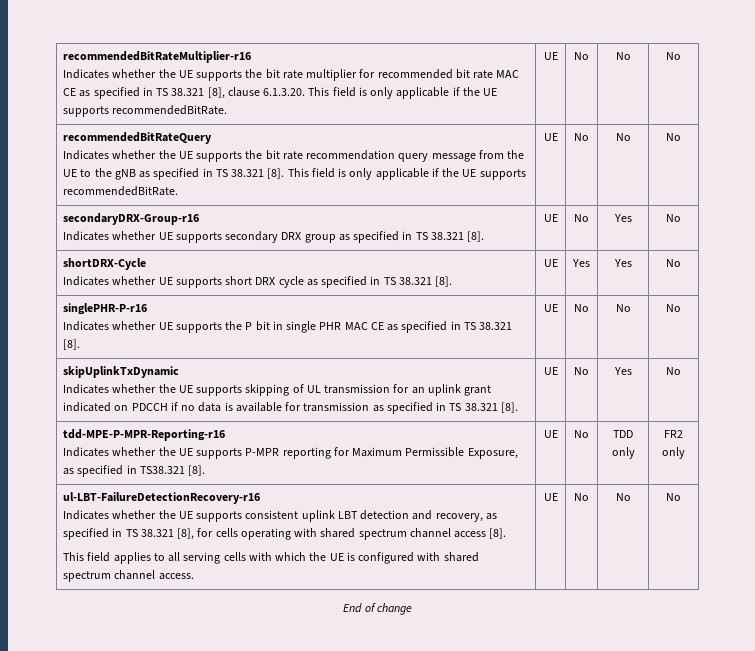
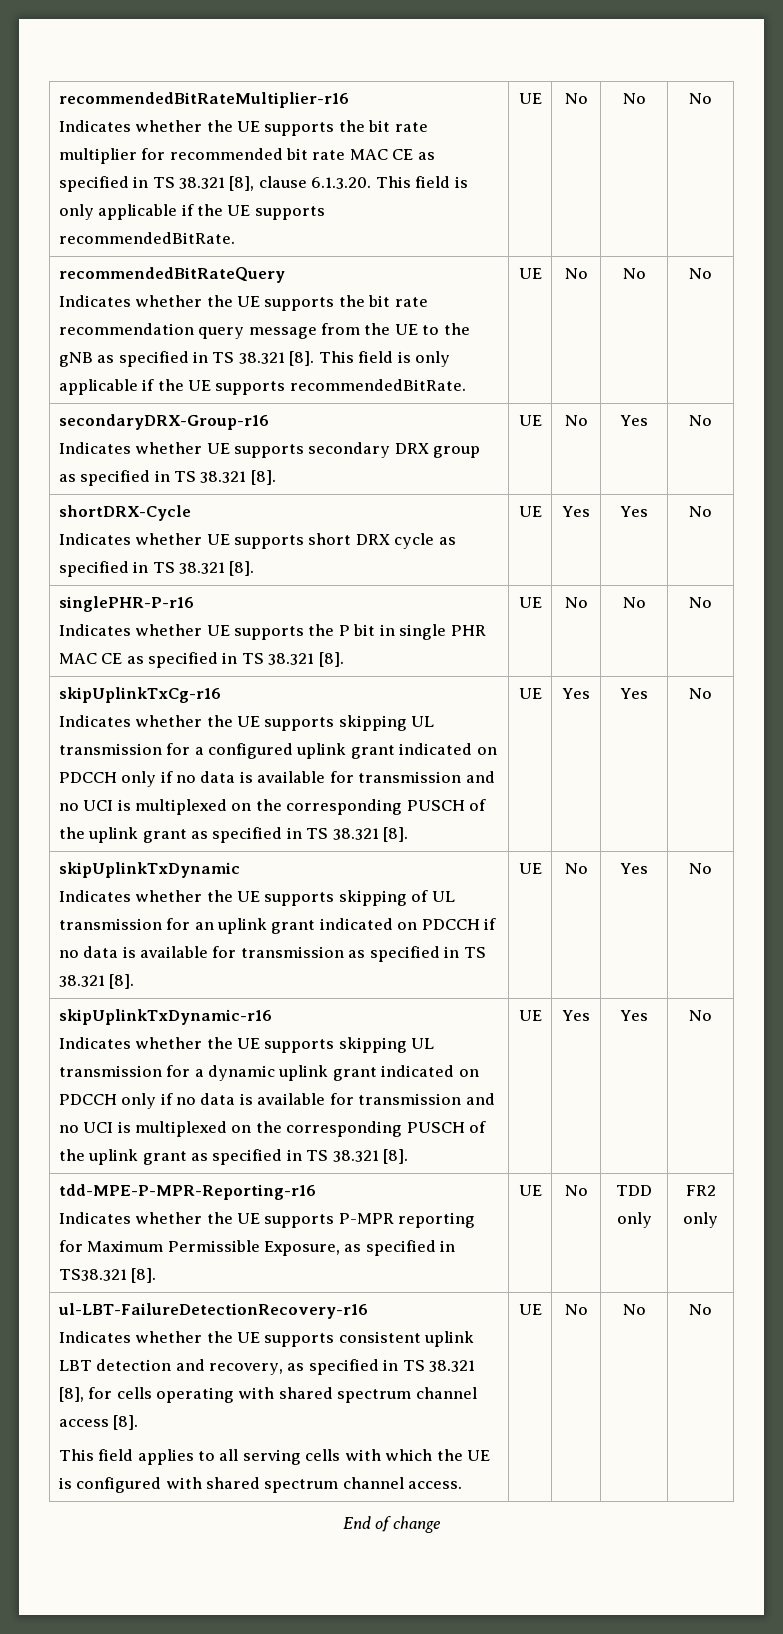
+ skipUplinkTxCg-r16
+ Indicates whether the UE supports skipping UL transmission for a configured uplink grant indicated on PDCCH only if no data is available for transmission and no UCI is multiplexed on the corresponding PUSCH of the uplink grant as specified in TS 38.321 [8]. | UE | Yes | Yes | No
+ skipUplinkTxDynamic-r16
+ Indicates whether the UE supports skipping UL transmission for a dynamic uplink grant indicated on PDCCH only if no data is available for transmission and no UCI is multiplexed on the corresponding PUSCH of the uplink grant as specified in TS 38.321 [8]. | UE | Yes | Yes | No

